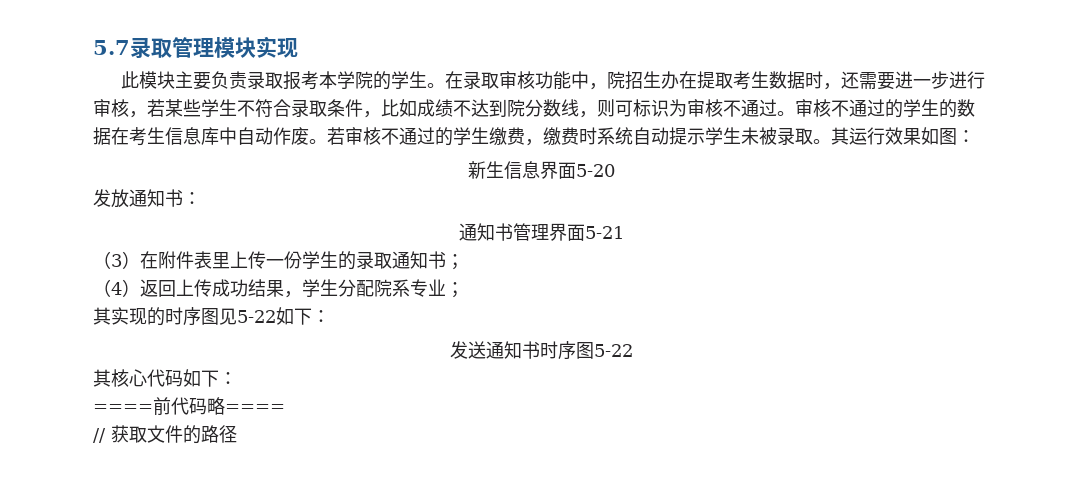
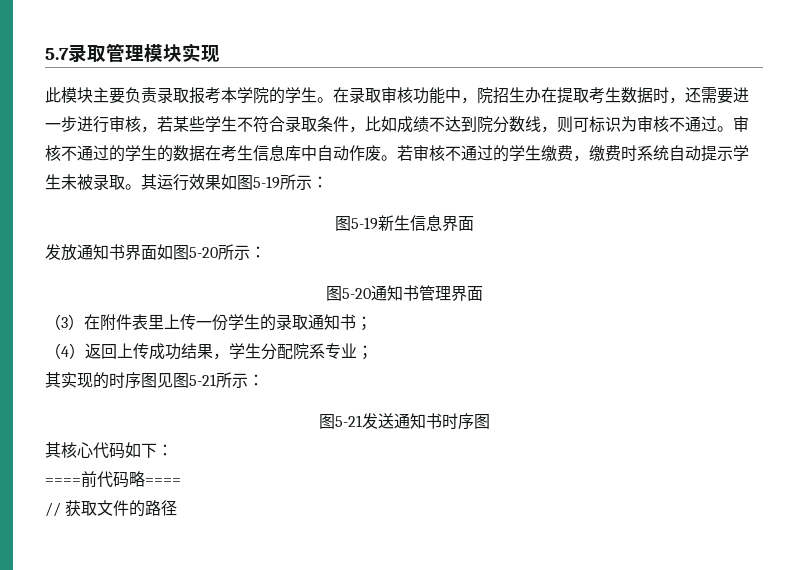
- 其运行效果如图：
- 新生信息界面5-20
+ 其运行效果如图5-19所示：
+ 图5-19新生信息界面
- 发放通知书：
- 通知书管理界面5-21
+ 发放通知书界面如图5-20所示：
+ 图5-20通知书管理界面
- 其实现的时序图见5-22如下：
- 发送通知书时序图5-22
+ 其实现的时序图见图5-21所示：
+ 图5-21发送通知书时序图

